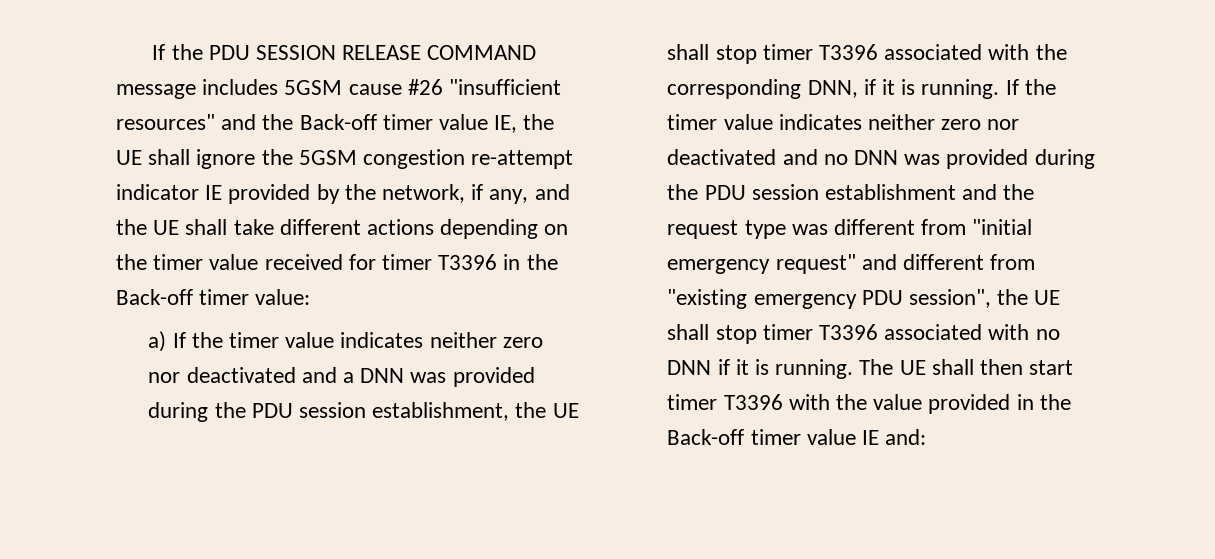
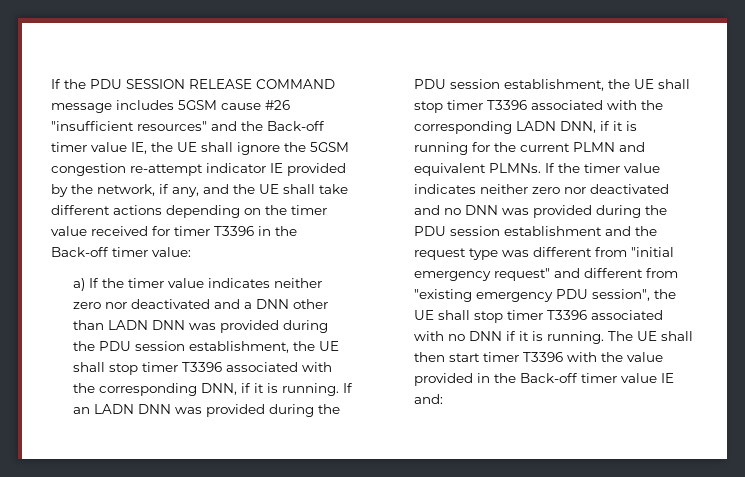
- a) If the timer value indicates neither zero nor deactivated and a DNN was provided during the PDU session establishment, the UE shall stop timer T3396 associated with the corresponding DNN, if it is running.
+ a) If the timer value indicates neither zero nor deactivated and a DNN other than LADN DNN was provided during the PDU session establishment, the UE shall stop timer T3396 associated with the corresponding DNN, if it is running.
- If the timer value indicates neither zero nor deactivated and no DNN was provided during the PDU session establishment and the request type was different from "initial emergency request" and different from "existing emergency PDU session", the UE shall stop timer T3396 associated with no DNN if it is running.
+ If an LADN DNN was provided during the PDU session establishment, the UE shall stop timer T3396 associated with the corresponding LADN DNN, if it is running for the current PLMN and equivalent PLMNs. If the timer value indicates neither zero nor deactivated and no DNN was provided during the PDU session establishment and the request type was different from "initial emergency request" and different from "existing emergency PDU session", the UE shall stop timer T3396 associated with no DNN if it is running.

